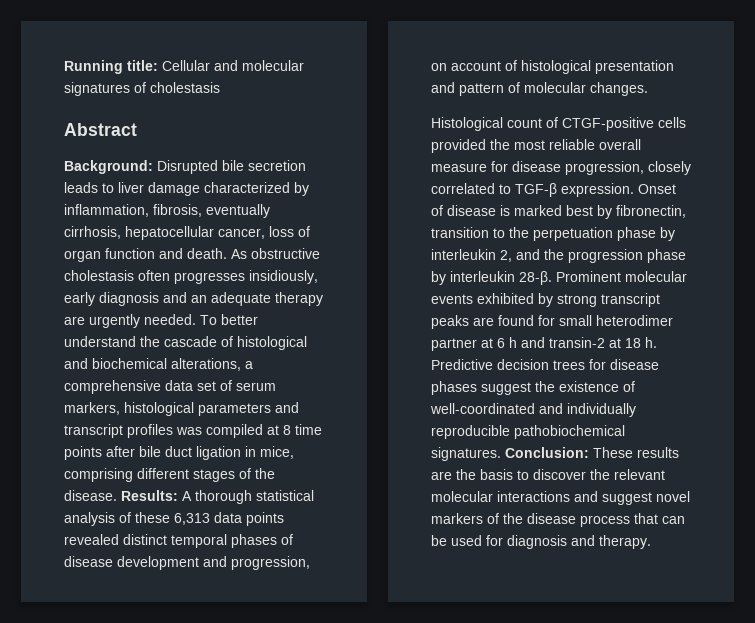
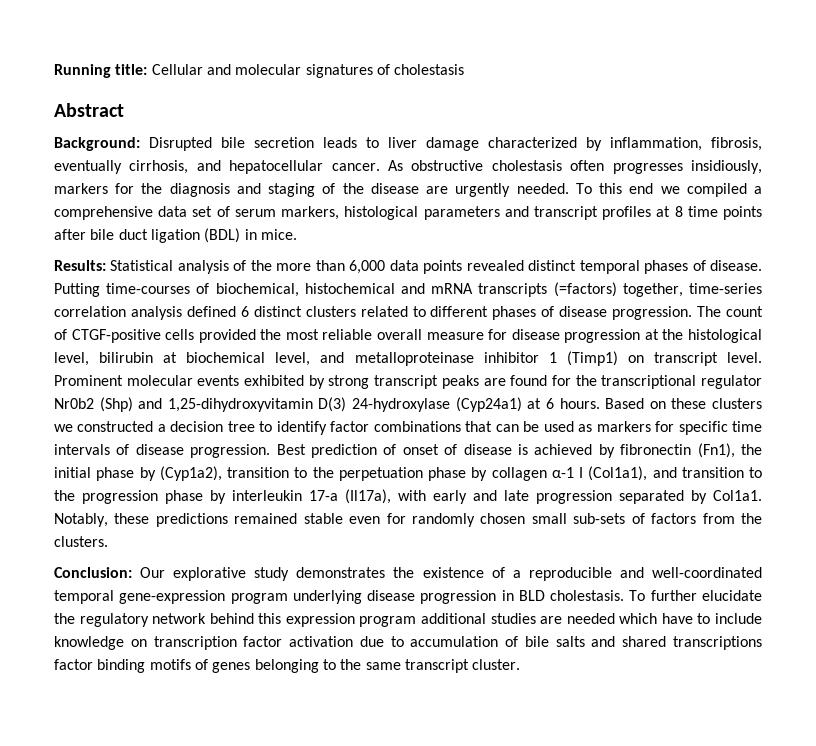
- Background: Disrupted bile secretion leads to liver damage characterized by inflammation, fibrosis, eventually cirrhosis, hepatocellular cancer, loss of organ function and death.
+ Background: Disrupted bile secretion leads to liver damage characterized by inflammation, fibrosis, eventually cirrhosis, and hepatocellular cancer.
- As obstructive cholestasis often progresses insidiously, early diagnosis and an adequate therapy are urgently needed. To better understand the cascade of histological and biochemical alterations, a comprehensive data set of serum markers, histological parameters and transcript profiles was compiled at 8 time points after bile duct ligation in mice, comprising different stages of the disease. Results: A thorough statistical analysis of these 6,313 data points revealed distinct temporal phases of disease development and progression, on account of histological presentation and pattern of molecular changes.
- Histological count of CTGF-positive cells provided the most reliable overall measure for disease progression, closely correlated to TGF-β expression. Onset of disease is marked best by fibronectin, transition to the perpetuation phase by interleukin 2, and the progression phase by interleukin 28-β.
+ As obstructive cholestasis often progresses insidiously, markers for the diagnosis and staging of the disease are urgently needed. To this end we compiled a comprehensive data set of serum markers, histological parameters and transcript profiles at 8 time points after bile duct ligation (BDL) in mice.
+ Results: Statistical analysis of the more than 6,000 data points revealed distinct temporal phases of disease. Putting time-courses of biochemical, histochemical and mRNA transcripts (=factors) together, time-series correlation analysis defined 6 distinct clusters related to different phases of disease progression. The count of CTGF-positive cells provided the most reliable overall measure for disease progression at the histological level, bilirubin at biochemical level, and metalloproteinase inhibitor 1 (Timp1) on transcript level.
- Prominent molecular events exhibited by strong transcript peaks are found for small heterodimer partner at 6 h and transin-2 at 18 h. Predictive decision trees for disease phases suggest the existence of well-coordinated and individually reproducible pathobiochemical signatures. Conclusion: These results are the basis to discover the relevant molecular interactions and suggest novel markers of the disease process that can be used for diagnosis and therapy.
+ Prominent molecular events exhibited by strong transcript peaks are found for the transcriptional regulator Nr0b2 (Shp) and 1,25-dihydroxyvitamin D(3) 24-hydroxylase (Cyp24a1) at 6 hours. Based on these clusters we constructed a decision tree to identify factor combinations that can be used as markers for specific time intervals of disease progression. Best prediction of onset of disease is achieved by fibronectin (Fn1), the initial phase by (Cyp1a2), transition to the perpetuation phase by collagen α-1 I (Col1a1), and transition to the progression phase by interleukin 17-a (Il17a), with early and late progression separated by Col1a1. Notably, these predictions remained stable even for randomly chosen small sub-sets of factors from the clusters.
+ Conclusion: Our explorative study demonstrates the existence of a reproducible and well-coordinated temporal gene-expression program underlying disease progression in BLD cholestasis. To further elucidate the regulatory network behind this expression program additional studies are needed which have to include knowledge on transcription factor activation due to accumulation of bile salts and shared transcriptions factor binding motifs of genes belonging to the same transcript cluster.

